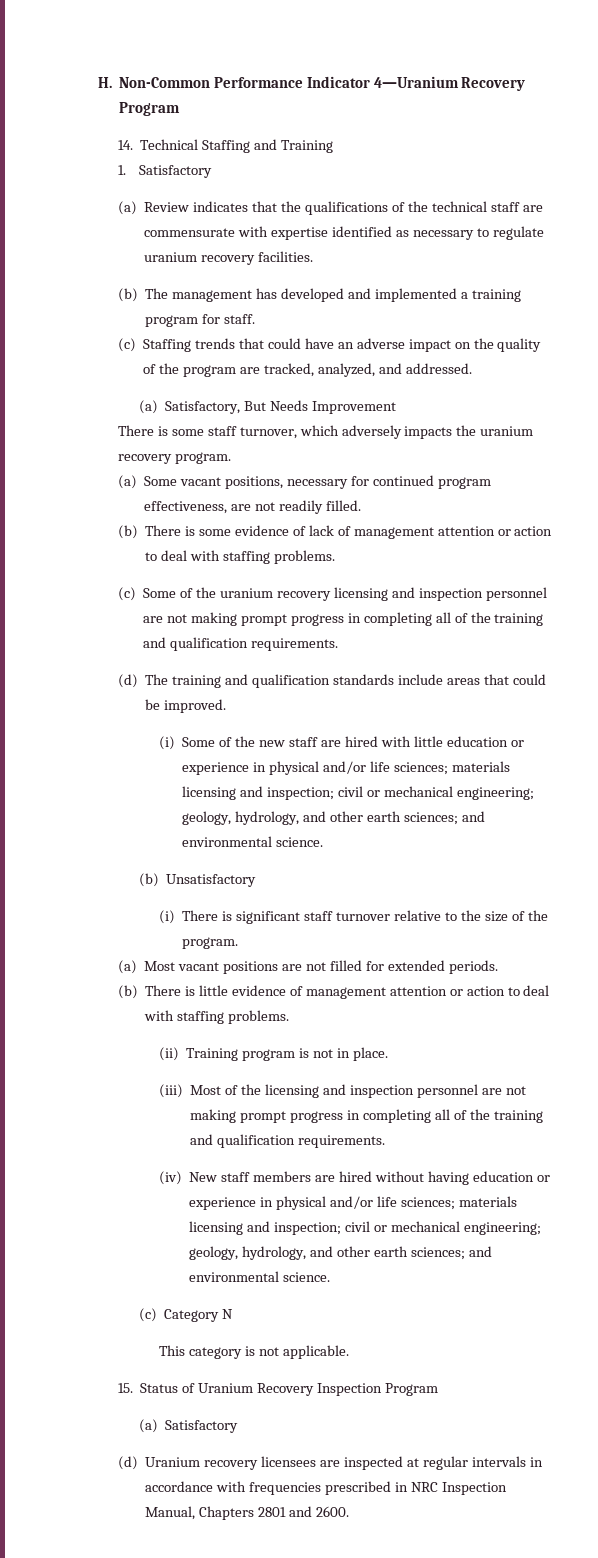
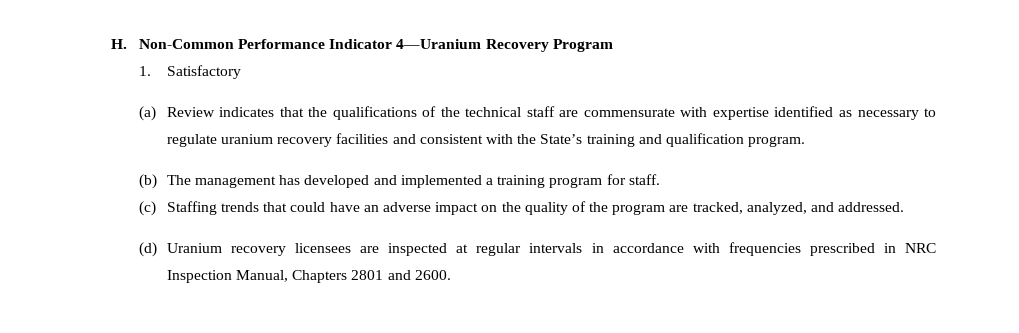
- 14. Technical Staffing and Training
- (a) Review indicates that the qualifications of the technical staff are commensurate with expertise identified as necessary to regulate uranium recovery facilities.
+ (a) Review indicates that the qualifications of the technical staff are commensurate with expertise identified as necessary to regulate uranium recovery facilities and consistent with the State’s training and qualification program.
- (a) Satisfactory, But Needs Improvement
- There is some staff turnover, which adversely impacts the uranium recovery program.
- (a) Some vacant positions, necessary for continued program effectiveness, are not readily filled.
- (b) There is some evidence of lack of management attention or action to deal with staffing problems.
- (c) Some of the uranium recovery licensing and inspection personnel are not making prompt progress in completing all of the training and qualification requirements.
- (d) The training and qualification standards include areas that could be improved.
- (i) Some of the new staff are hired with little education or experience in physical and/or life sciences; materials licensing and inspection; civil or mechanical engineering; geology, hydrology, and other earth sciences; and environmental science.
- (b) Unsatisfactory
- (i) There is significant staff turnover relative to the size of the program.
- (a) Most vacant positions are not filled for extended periods.
- (b) There is little evidence of management attention or action to deal with staffing problems.
- (ii) Training program is not in place.
- (iii) Most of the licensing and inspection personnel are not making prompt progress in completing all of the training and qualification requirements.
- (iv) New staff members are hired without having education or experience in physical and/or life sciences; materials licensing and inspection; civil or mechanical engineering; geology, hydrology, and other earth sciences; and environmental science.
- (c) Category N
- This category is not applicable.
- 15. Status of Uranium Recovery Inspection Program
- (a) Satisfactory

